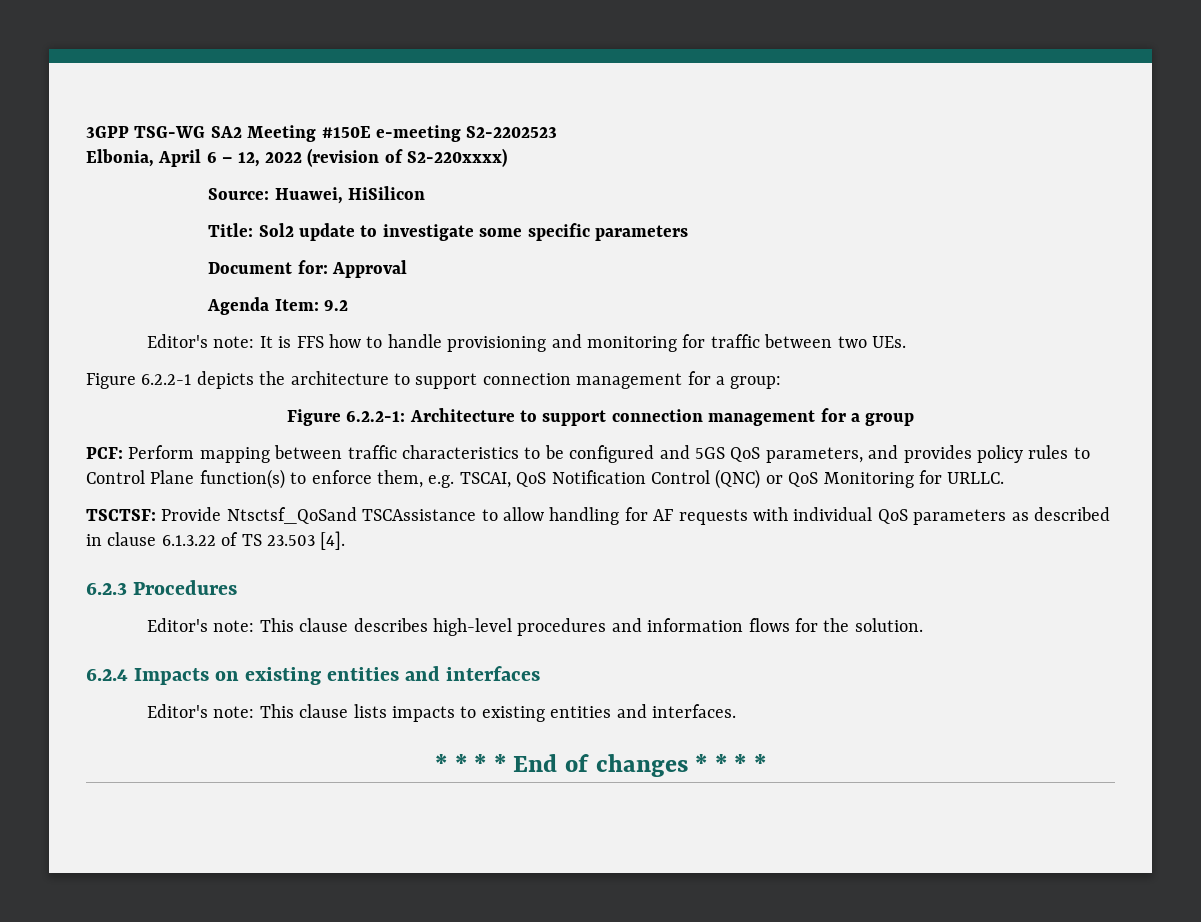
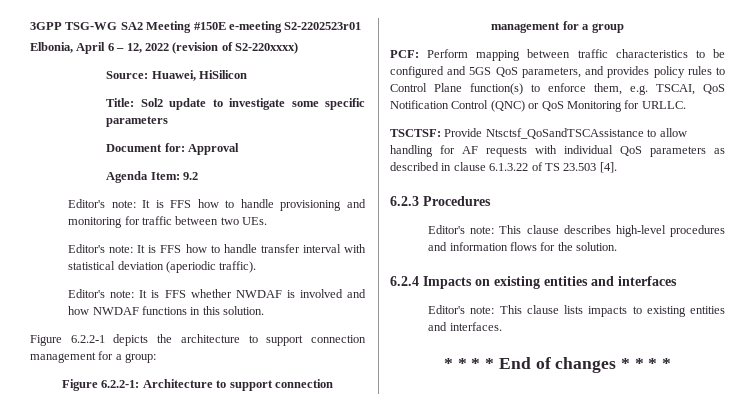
- 3GPP TSG-WG SA2 Meeting #150E e-meeting S2-2202523
+ 3GPP TSG-WG SA2 Meeting #150E e-meeting S2-2202523r01
+ Editor's note: It is FFS how to handle transfer interval with statistical deviation (aperiodic traffic).
+ Editor's note: It is FFS whether NWDAF is involved and how NWDAF functions in this solution.
- TSCTSF: Provide Ntsctsf_QoSand TSCAssistance to allow handling for AF requests with individual QoS parameters as described in clause 6.1.3.22 of TS 23.503 [4].
+ TSCTSF: Provide Ntsctsf_QoSandTSCAssistance to allow handling for AF requests with individual QoS parameters as described in clause 6.1.3.22 of TS 23.503 [4].

